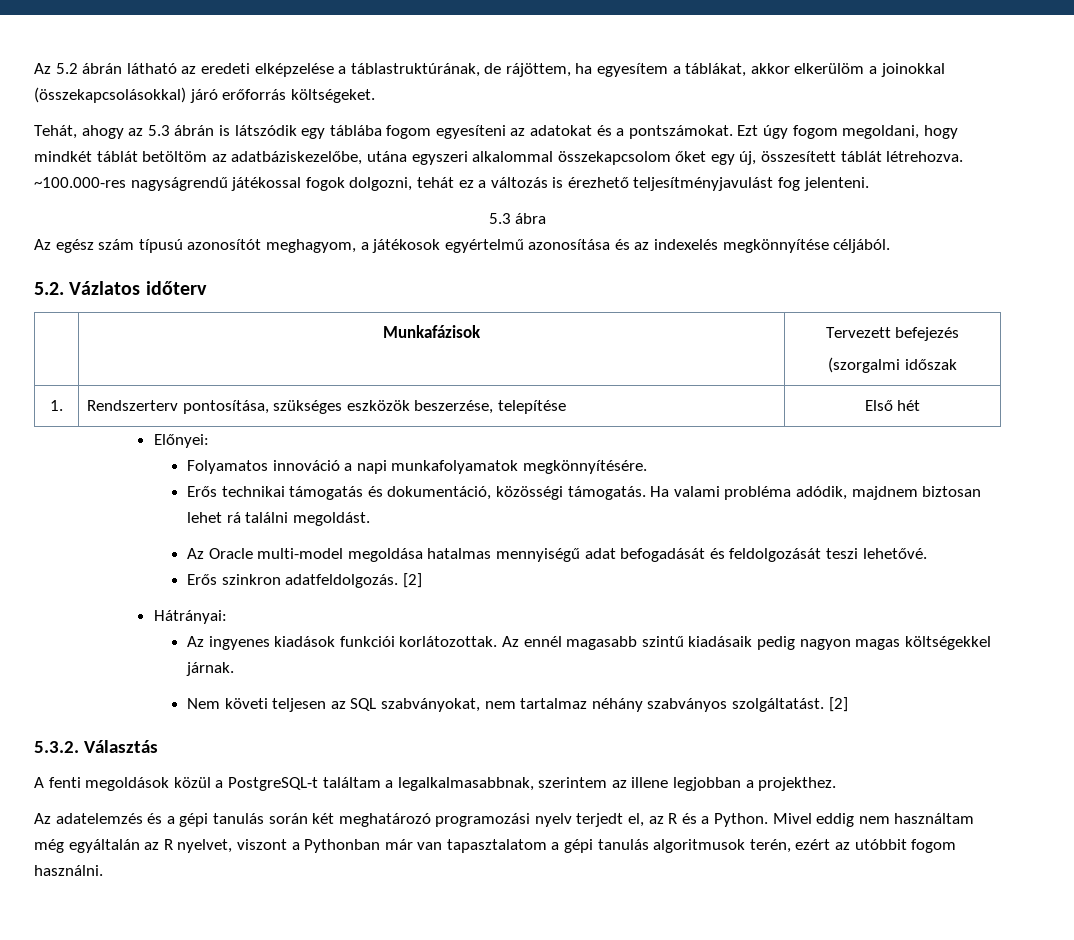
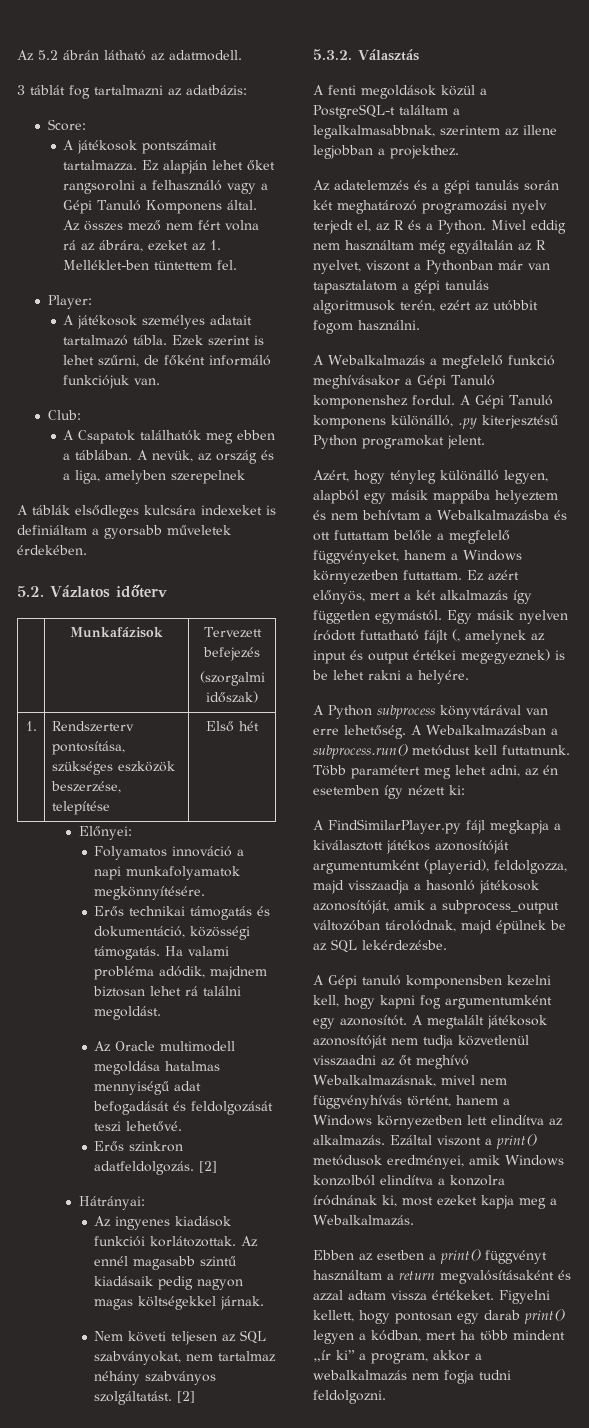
- Az 5.2 ábrán látható az eredeti elképzelése a táblastruktúrának, de rájöttem, ha egyesítem a táblákat, akkor elkerülöm a joinokkal (összekapcsolásokkal) járó erőforrás költségeket.
- Tehát, ahogy az 5.3 ábrán is látszódik egy táblába fogom egyesíteni az adatokat és a pontszámokat. Ezt úgy fogom megoldani, hogy mindkét táblát betöltöm az adatbáziskezelőbe, utána egyszeri alkalommal összekapcsolom őket egy új, összesített táblát létrehozva. ~100.000-res nagyságrendű játékossal fogok dolgozni, tehát ez a változás is érezhető teljesítményjavulást fog jelenteni.
- 5.3 ábra
- Az egész szám típusú azonosítót meghagyom, a játékosok egyértelmű azonosítása és az indexelés megkönnyítése céljából.
+ Az 5.2 ábrán látható az adatmodell.
+ 3 táblát fog tartalmazni az adatbázis:
+ Score:
+ A játékosok pontszámait tartalmazza. Ez alapján lehet őket rangsorolni a felhasználó vagy a Gépi Tanuló Komponens által. Az összes mező nem fért volna rá az ábrára, ezeket az 1. Melléklet-ben tüntettem fel.
+ Player:
+ A játékosok személyes adatait tartalmazó tábla. Ezek szerint is lehet szűrni, de főként informáló funkciójuk van.
+ Club:
+ A Csapatok találhatók meg ebben a táblában. A nevük, az ország és a liga, amelyben szerepelnek
+ A táblák elsődleges kulcsára indexeket is definiáltam a gyorsabb műveletek érdekében.
  | Munkafázisok | Tervezett befejezés
- (szorgalmi időszak
+ (szorgalmi időszak)
- Az Oracle multi-model megoldása hatalmas mennyiségű adat befogadását és feldolgozását teszi lehetővé.
+ Az Oracle multimodell megoldása hatalmas mennyiségű adat befogadását és feldolgozását teszi lehetővé.
+ A Webalkalmazás a megfelelő funkció meghívásakor a Gépi Tanuló komponenshez fordul. A Gépi Tanuló komponens különálló, .py kiterjesztésű Python programokat jelent.
+ Azért, hogy tényleg különálló legyen, alapból egy másik mappába helyeztem és nem behívtam a Webalkalmazásba és ott futtattam belőle a megfelelő függvényeket, hanem a Windows környezetben futtattam. Ez azért előnyös, mert a két alkalmazás így független egymástól. Egy másik nyelven íródott futtatható fájlt (, amelynek az input és output értékei megegyeznek) is be lehet rakni a helyére.
+ A Python subprocess könyvtárával van erre lehetőség. A Webalkalmazásban a subprocess.run() metódust kell futtatnunk. Több paramétert meg lehet adni, az én esetemben így nézett ki:
+ A FindSimilarPlayer.py fájl megkapja a kiválasztott játékos azonosítóját argumentumként (playerid), feldolgozza, majd visszaadja a hasonló játékosok azonosítóját, amik a subprocess_output változóban tárolódnak, majd épülnek be az SQL lekérdezésbe.
+ A Gépi tanuló komponensben kezelni kell, hogy kapni fog argumentumként egy azonosítót. A megtalált játékosok azonosítóját nem tudja közvetlenül visszaadni az őt meghívó Webalkalmazásnak, mivel nem függvényhívás történt, hanem a Windows környezetben lett elindítva az alkalmazás. Ezáltal viszont a print() metódusok eredményei, amik Windows konzolból elindítva a konzolra íródnának ki, most ezeket kapja meg a Webalkalmazás.
+ Ebben az esetben a print() függvényt használtam a return megvalósításaként és azzal adtam vissza értékeket. Figyelni kellett, hogy pontosan egy darab print() legyen a kódban, mert ha több mindent „ír ki” a program, akkor a webalkalmazás nem fogja tudni feldolgozni.

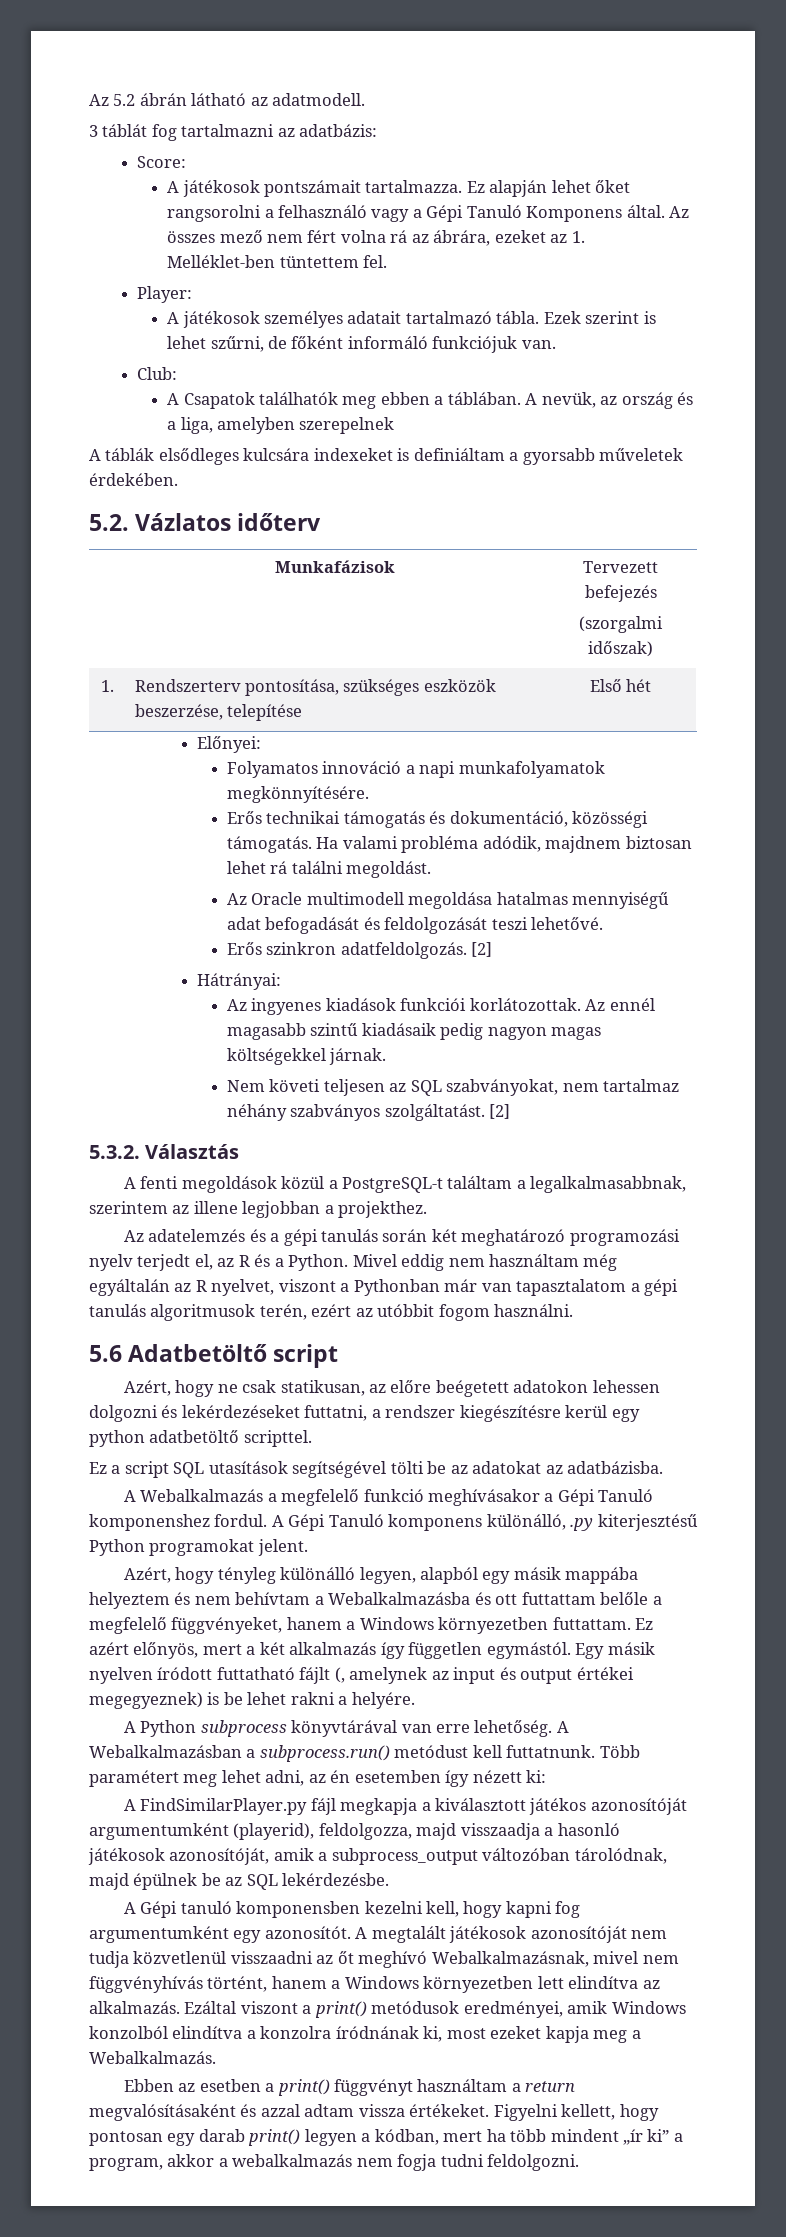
+ 5.6 Adatbetöltő script
+ Azért, hogy ne csak statikusan, az előre beégetett adatokon lehessen dolgozni és lekérdezéseket futtatni, a rendszer kiegészítésre kerül egy python adatbetöltő scripttel.
+ Ez a script SQL utasítások segítségével tölti be az adatokat az adatbázisba.

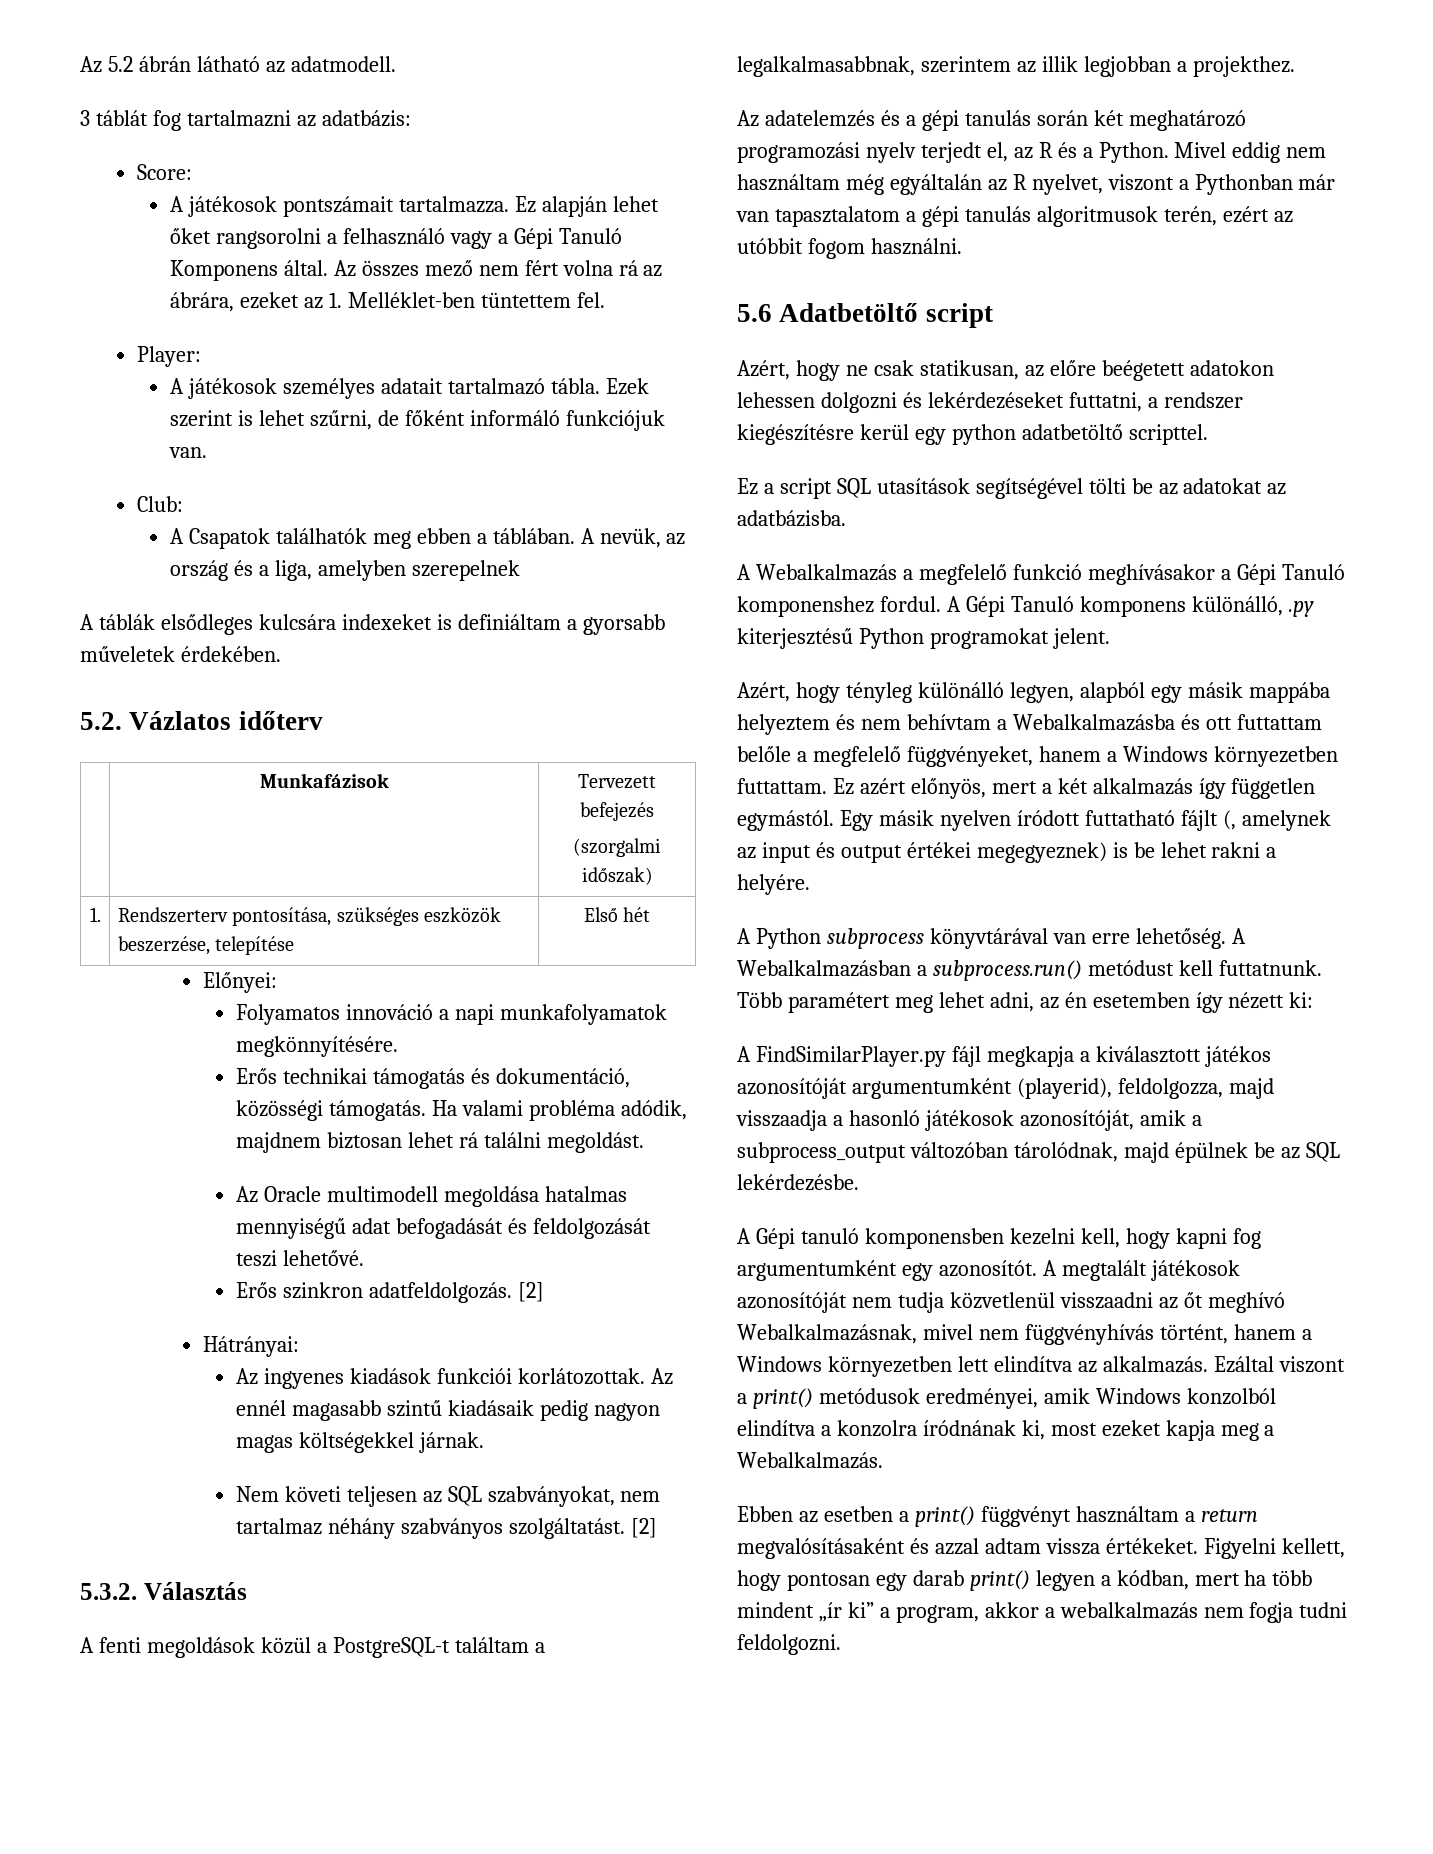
- A fenti megoldások közül a PostgreSQL-t találtam a legalkalmasabbnak, szerintem az illene legjobban a projekthez.
+ A fenti megoldások közül a PostgreSQL-t találtam a legalkalmasabbnak, szerintem az illik legjobban a projekthez.

